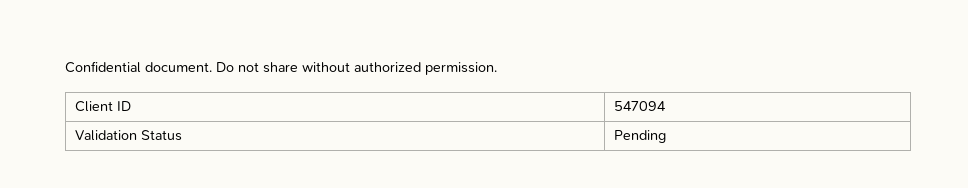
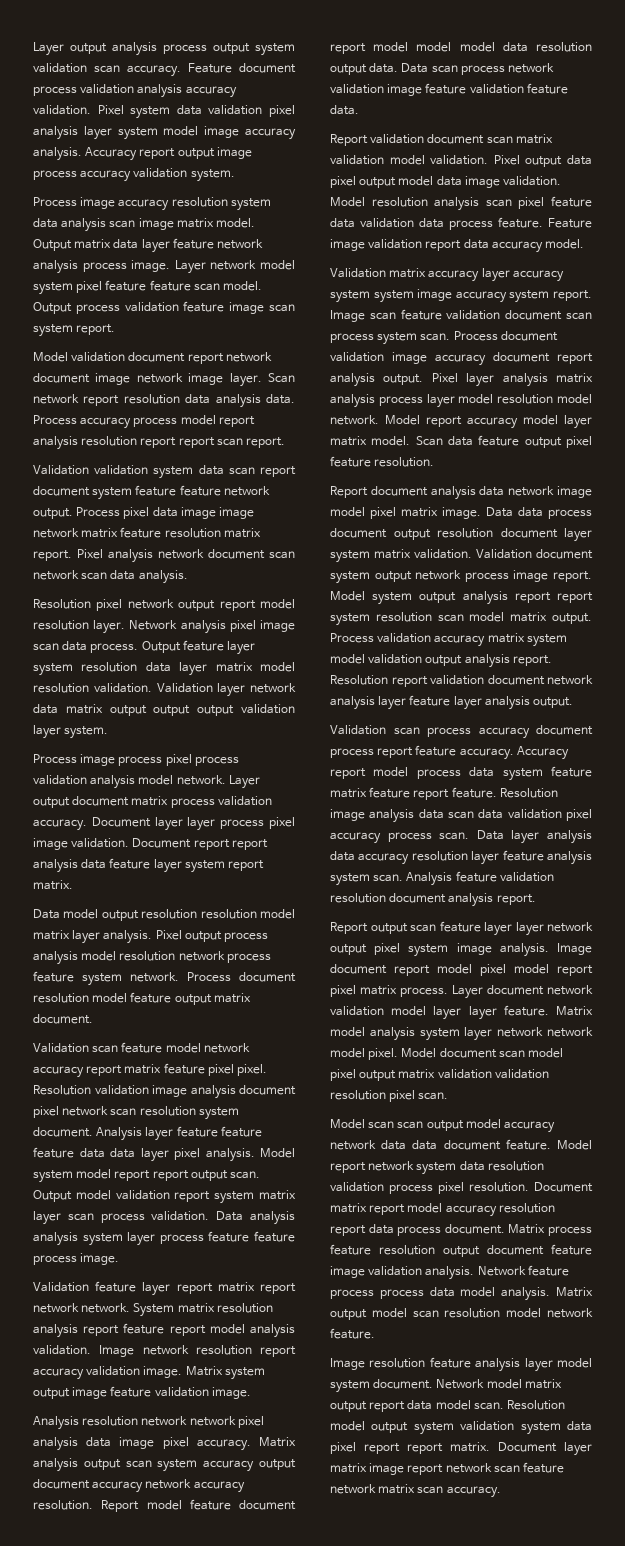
- Confidential document. Do not share without authorized permission.
- Client ID | 547094
- Validation Status | Pending
+ Layer output analysis process output system validation scan accuracy. Feature document process validation analysis accuracy validation. Pixel system data validation pixel analysis layer system model image accuracy analysis. Accuracy report output image process accuracy validation system.
+ Process image accuracy resolution system data analysis scan image matrix model. Output matrix data layer feature network analysis process image. Layer network model system pixel feature feature scan model. Output process validation feature image scan system report.
+ Model validation document report network document image network image layer. Scan network report resolution data analysis data. Process accuracy process model report analysis resolution report report scan report.
+ Validation validation system data scan report document system feature feature network output. Process pixel data image image network matrix feature resolution matrix report. Pixel analysis network document scan network scan data analysis.
+ Resolution pixel network output report model resolution layer. Network analysis pixel image scan data process. Output feature layer system resolution data layer matrix model resolution validation. Validation layer network data matrix output output output validation layer system.
+ Process image process pixel process validation analysis model network. Layer output document matrix process validation accuracy. Document layer layer process pixel image validation. Document report report analysis data feature layer system report matrix.
+ Data model output resolution resolution model matrix layer analysis. Pixel output process analysis model resolution network process feature system network. Process document resolution model feature output matrix document.
+ Validation scan feature model network accuracy report matrix feature pixel pixel. Resolution validation image analysis document pixel network scan resolution system document. Analysis layer feature feature feature data data layer pixel analysis. Model system model report report output scan. Output model validation report system matrix layer scan process validation. Data analysis analysis system layer process feature feature process image.
+ Validation feature layer report matrix report network network. System matrix resolution analysis report feature report model analysis validation. Image network resolution report accuracy validation image. Matrix system output image feature validation image.
+ Analysis resolution network network pixel analysis data image pixel accuracy. Matrix analysis output scan system accuracy output document accuracy network accuracy resolution. Report model feature document report model model model data resolution output data. Data scan process network validation image feature validation feature data.
+ Report validation document scan matrix validation model validation. Pixel output data pixel output model data image validation. Model resolution analysis scan pixel feature data validation data process feature. Feature image validation report data accuracy model.
+ Validation matrix accuracy layer accuracy system system image accuracy system report. Image scan feature validation document scan process system scan. Process document validation image accuracy document report analysis output. Pixel layer analysis matrix analysis process layer model resolution model network. Model report accuracy model layer matrix model. Scan data feature output pixel feature resolution.
+ Report document analysis data network image model pixel matrix image. Data data process document output resolution document layer system matrix validation. Validation document system output network process image report. Model system output analysis report report system resolution scan model matrix output. Process validation accuracy matrix system model validation output analysis report. Resolution report validation document network analysis layer feature layer analysis output.
+ Validation scan process accuracy document process report feature accuracy. Accuracy report model process data system feature matrix feature report feature. Resolution image analysis data scan data validation pixel accuracy process scan. Data layer analysis data accuracy resolution layer feature analysis system scan. Analysis feature validation resolution document analysis report.
+ Report output scan feature layer layer network output pixel system image analysis. Image document report model pixel model report pixel matrix process. Layer document network validation model layer layer feature. Matrix model analysis system layer network network model pixel. Model document scan model pixel output matrix validation validation resolution pixel scan.
+ Model scan scan output model accuracy network data data document feature. Model report network system data resolution validation process pixel resolution. Document matrix report model accuracy resolution report data process document. Matrix process feature resolution output document feature image validation analysis. Network feature process process data model analysis. Matrix output model scan resolution model network feature.
+ Image resolution feature analysis layer model system document. Network model matrix output report data model scan. Resolution model output system validation system data pixel report report matrix. Document layer matrix image report network scan feature network matrix scan accuracy.

